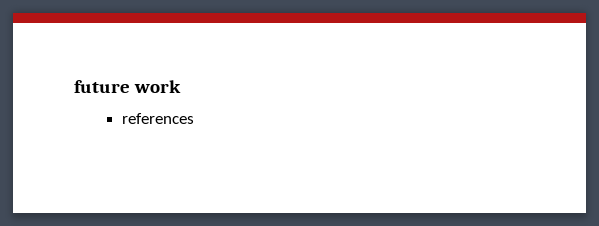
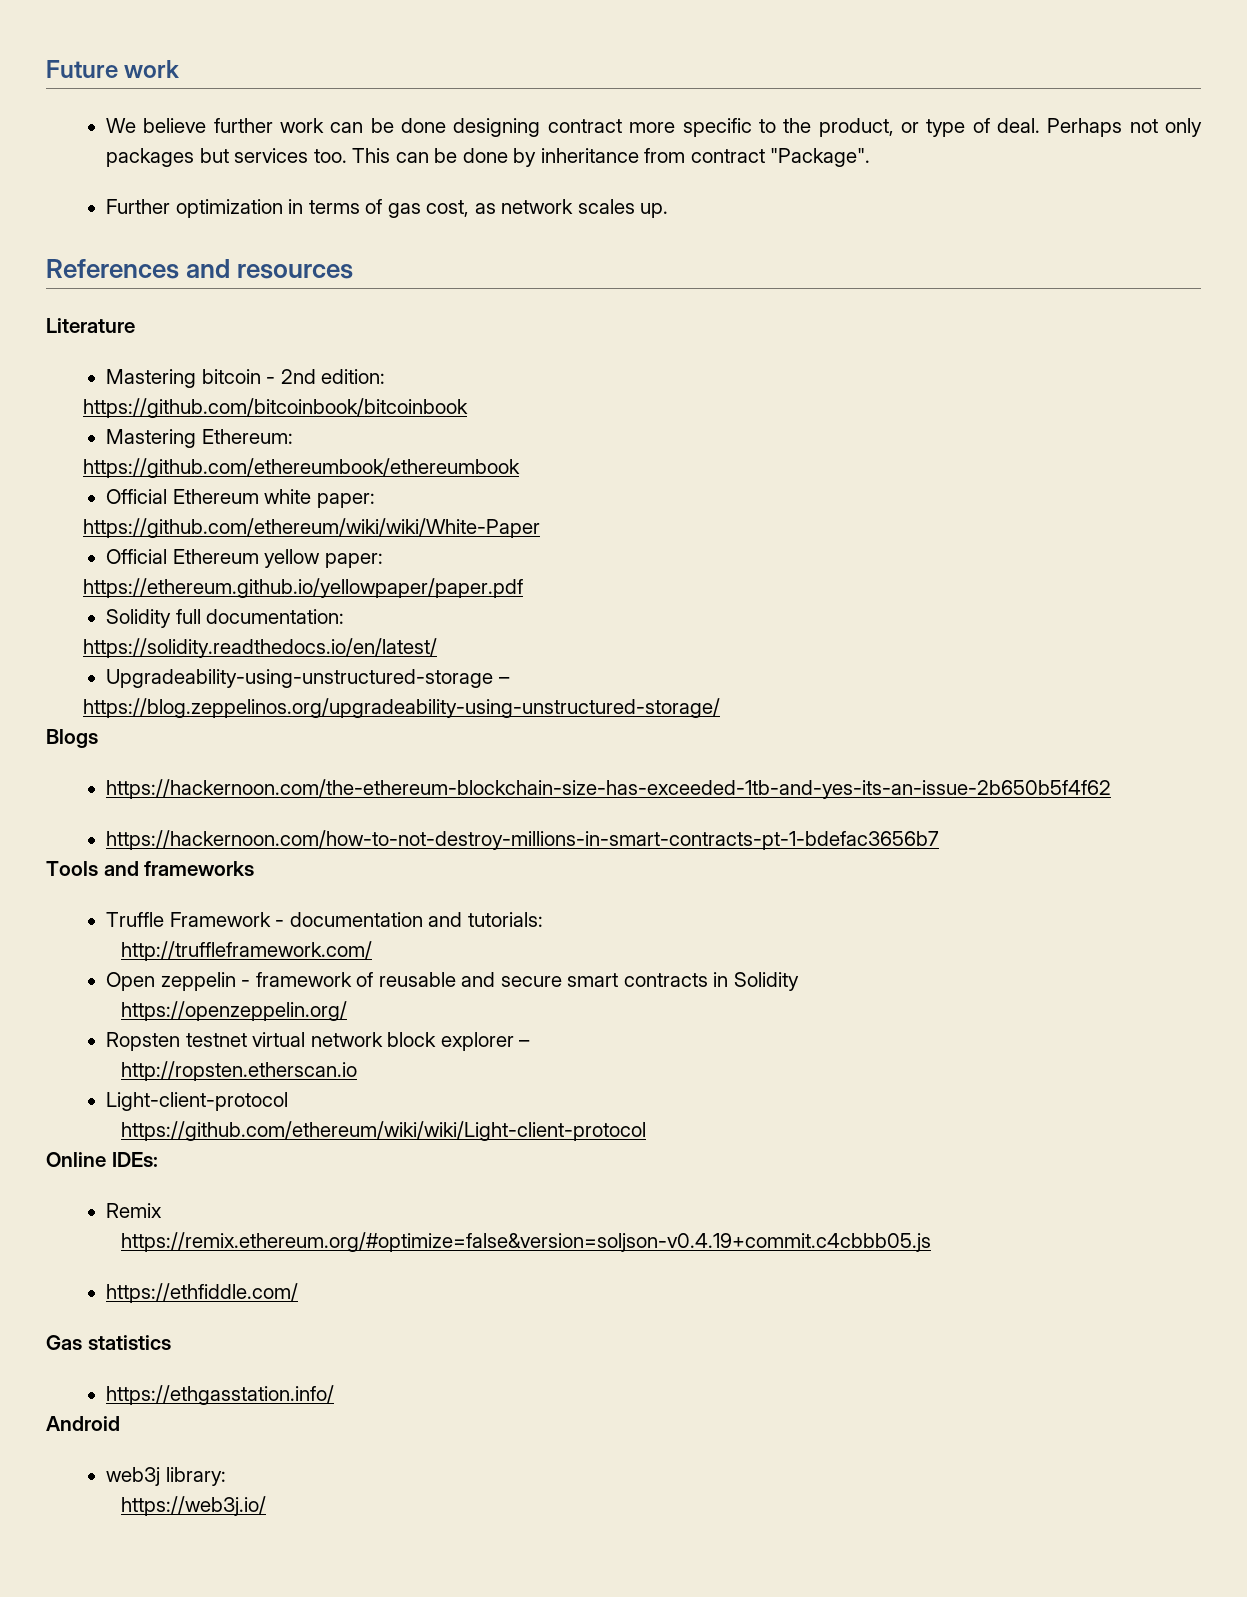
- future work
+ Future work
- references
+ We believe further work can be done designing contract more specific to the product, or type of deal. Perhaps not only packages but services too. This can be done by inheritance from contract "Package".
+ Further optimization in terms of gas cost, as network scales up.
+ References and resources
+ Literature
+ Mastering bitcoin - 2nd edition:
+ https://github.com/bitcoinbook/bitcoinbook
+ Mastering Ethereum:
+ https://github.com/ethereumbook/ethereumbook
+ Official Ethereum white paper:
+ https://github.com/ethereum/wiki/wiki/White-Paper
+ Official Ethereum yellow paper:
+ https://ethereum.github.io/yellowpaper/paper.pdf
+ Solidity full documentation:
+ https://solidity.readthedocs.io/en/latest/
+ Upgradeability-using-unstructured-storage –
+ https://blog.zeppelinos.org/upgradeability-using-unstructured-storage/
+ Blogs
+ https://hackernoon.com/the-ethereum-blockchain-size-has-exceeded-1tb-and-yes-its-an-issue-2b650b5f4f62
+ https://hackernoon.com/how-to-not-destroy-millions-in-smart-contracts-pt-1-bdefac3656b7
+ Tools and frameworks
+ Truffle Framework - documentation and tutorials:
+ http://truffleframework.com/
+ Open zeppelin - framework of reusable and secure smart contracts in Solidity
+ https://openzeppelin.org/
+ Ropsten testnet virtual network block explorer –
+ http://ropsten.etherscan.io
+ Light-client-protocol
+ https://github.com/ethereum/wiki/wiki/Light-client-protocol
+ Online IDEs:
+ Remix
+ https://remix.ethereum.org/#optimize=false&version=soljson-v0.4.19+commit.c4cbbb05.js
+ https://ethfiddle.com/
+ Gas statistics
+ https://ethgasstation.info/
+ Android
+ web3j library:
+ https://web3j.io/

